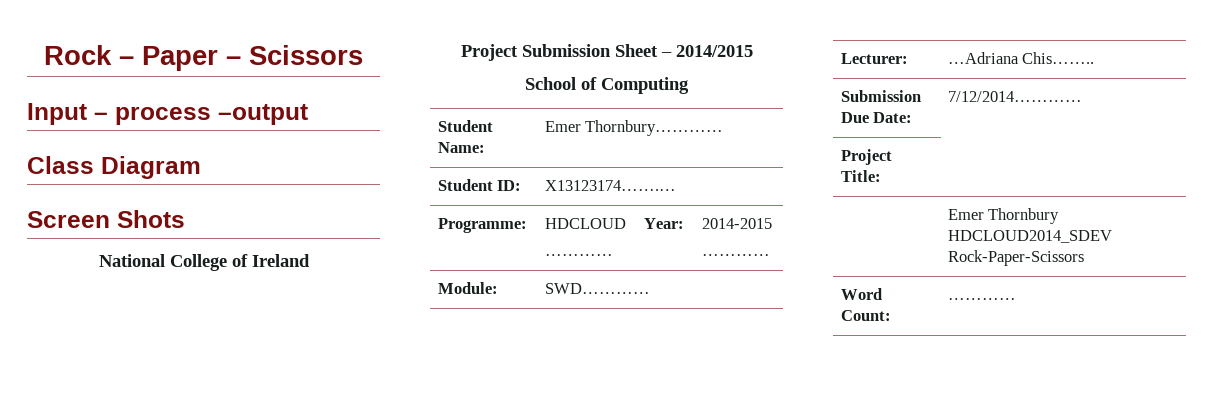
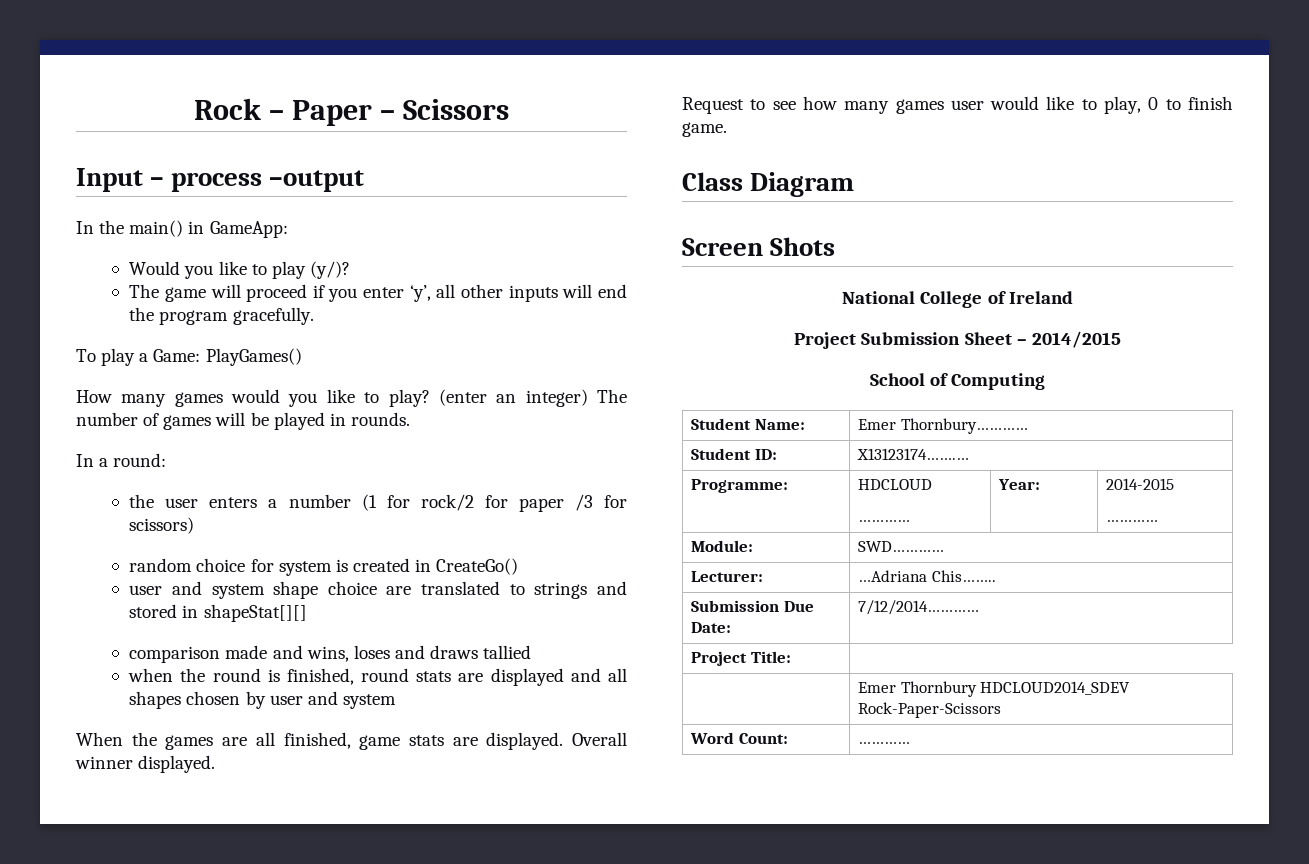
+ In the main() in GameApp:
+ Would you like to play (y/)?
+ The game will proceed if you enter ‘y’, all other inputs will end the program gracefully.
+ To play a Game: PlayGames()
+ How many games would you like to play? (enter an integer) The number of games will be played in rounds.
+ In a round:
+ the user enters a number (1 for rock/2 for paper /3 for scissors)
+ random choice for system is created in CreateGo()
+ user and system shape choice are translated to strings and stored in shapeStat[][]
+ comparison made and wins, loses and draws tallied
+ when the round is finished, round stats are displayed and all shapes chosen by user and system
+ When the games are all finished, game stats are displayed. Overall winner displayed.
+ Request to see how many games user would like to play, 0 to finish game.

